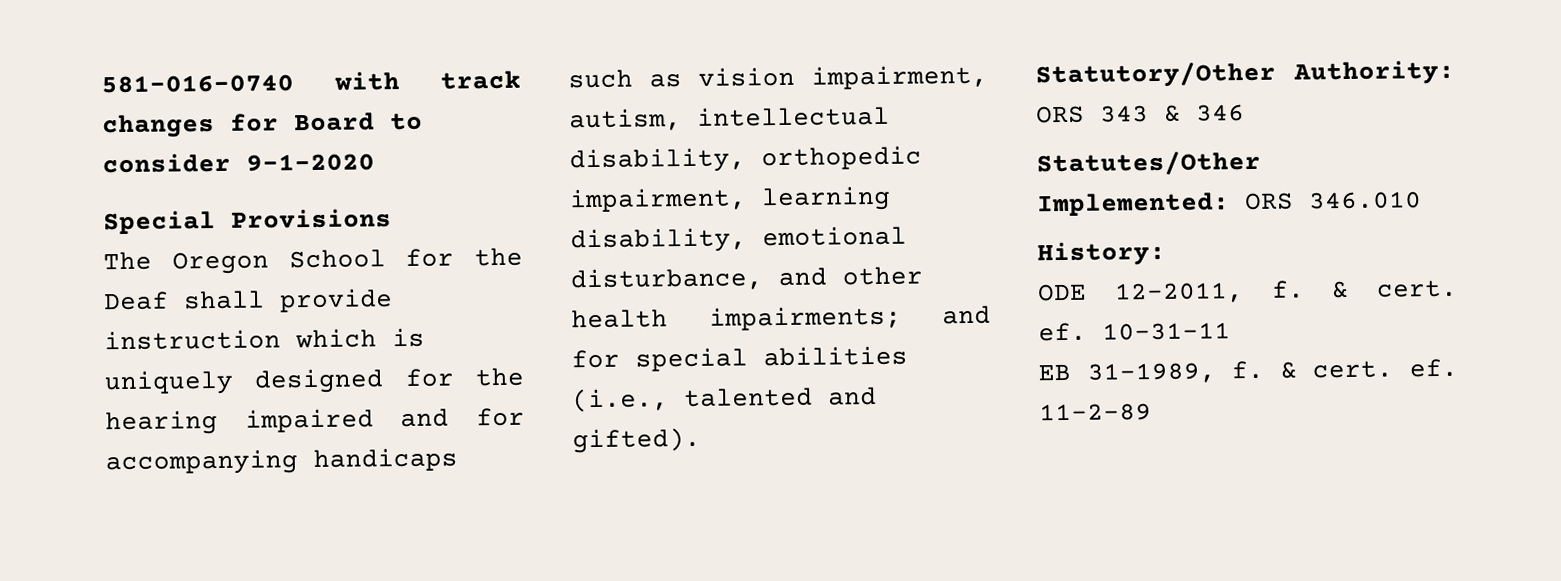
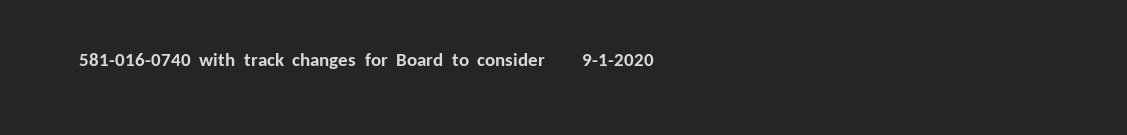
- Special Provisions
- The Oregon School for the Deaf shall provide instruction which is uniquely designed for the hearing impaired and for accompanying handicaps such as vision impairment, autism, intellectual disability, orthopedic impairment, learning disability, emotional disturbance, and other health impairments; and for special abilities (i.e., talented and gifted).
- Statutory/Other Authority: ORS 343 & 346
- Statutes/Other Implemented: ORS 346.010
- History:
- ODE 12-2011, f. & cert. ef. 10-31-11
- EB 31-1989, f. & cert. ef. 11-2-89

